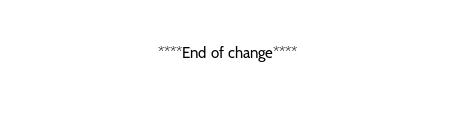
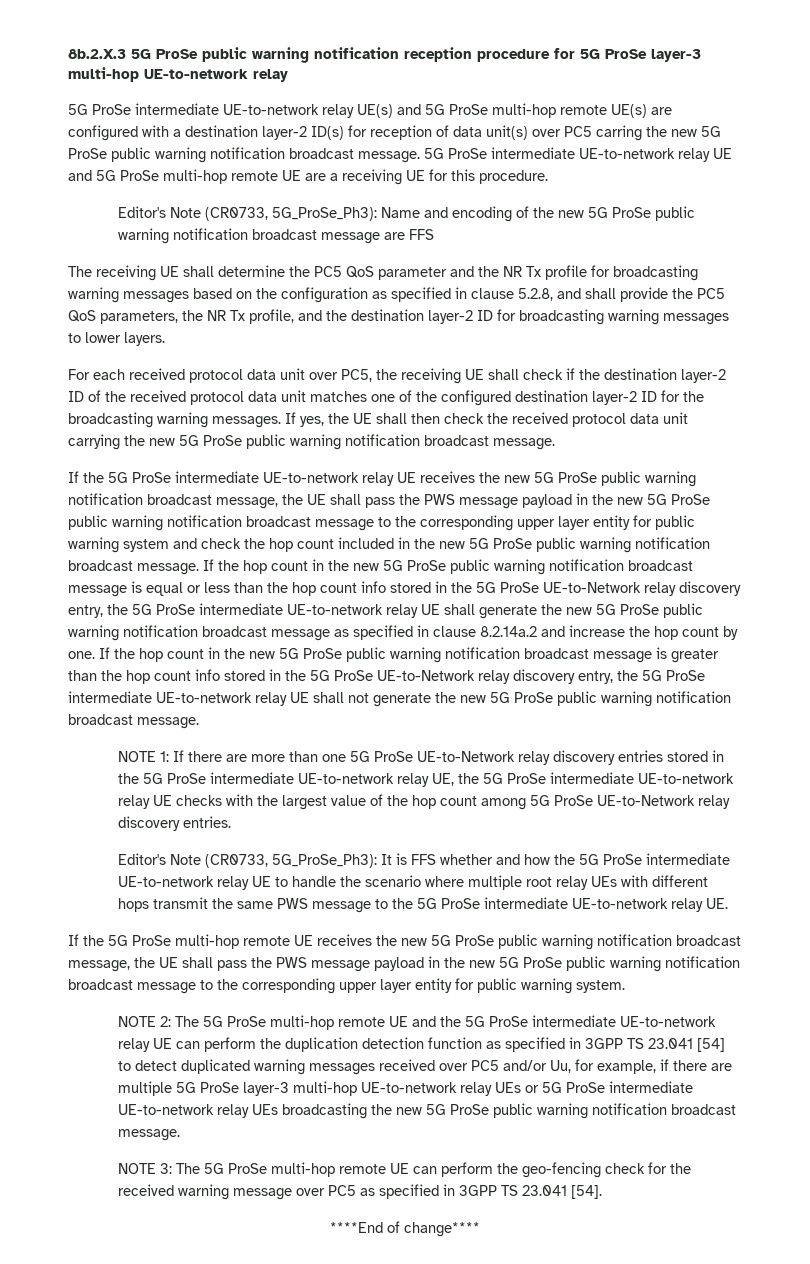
+ 8b.2.X.3 5G ProSe public warning notification reception procedure for 5G ProSe layer-3 multi-hop UE-to-network relay
+ 5G ProSe intermediate UE-to-network relay UE(s) and 5G ProSe multi-hop remote UE(s) are configured with a destination layer-2 ID(s) for reception of data unit(s) over PC5 carring the new 5G ProSe public warning notification broadcast message. 5G ProSe intermediate UE-to-network relay UE and 5G ProSe multi-hop remote UE are a receiving UE for this procedure.
+ Editor's Note (CR0733, 5G_ProSe_Ph3): Name and encoding of the new 5G ProSe public warning notification broadcast message are FFS
+ The receiving UE shall determine the PC5 QoS parameter and the NR Tx profile for broadcasting warning messages based on the configuration as specified in clause 5.2.8, and shall provide the PC5 QoS parameters, the NR Tx profile, and the destination layer-2 ID for broadcasting warning messages to lower layers.
+ For each received protocol data unit over PC5, the receiving UE shall check if the destination layer-2 ID of the received protocol data unit matches one of the configured destination layer-2 ID for the broadcasting warning messages. If yes, the UE shall then check the received protocol data unit carrying the new 5G ProSe public warning notification broadcast message.
+ If the 5G ProSe intermediate UE-to-network relay UE receives the new 5G ProSe public warning notification broadcast message, the UE shall pass the PWS message payload in the new 5G ProSe public warning notification broadcast message to the corresponding upper layer entity for public warning system and check the hop count included in the new 5G ProSe public warning notification broadcast message. If the hop count in the new 5G ProSe public warning notification broadcast message is equal or less than the hop count info stored in the 5G ProSe UE-to-Network relay discovery entry, the 5G ProSe intermediate UE-to-network relay UE shall generate the new 5G ProSe public warning notification broadcast message as specified in clause 8.2.14a.2 and increase the hop count by one. If the hop count in the new 5G ProSe public warning notification broadcast message is greater than the hop count info stored in the 5G ProSe UE-to-Network relay discovery entry, the 5G ProSe intermediate UE-to-network relay UE shall not generate the new 5G ProSe public warning notification broadcast message.
+ NOTE 1: If there are more than one 5G ProSe UE-to-Network relay discovery entries stored in the 5G ProSe intermediate UE-to-network relay UE, the 5G ProSe intermediate UE-to-network relay UE checks with the largest value of the hop count among 5G ProSe UE-to-Network relay discovery entries.
+ Editor's Note (CR0733, 5G_ProSe_Ph3): It is FFS whether and how the 5G ProSe intermediate UE-to-network relay UE to handle the scenario where multiple root relay UEs with different hops transmit the same PWS message to the 5G ProSe intermediate UE-to-network relay UE.
+ If the 5G ProSe multi-hop remote UE receives the new 5G ProSe public warning notification broadcast message, the UE shall pass the PWS message payload in the new 5G ProSe public warning notification broadcast message to the corresponding upper layer entity for public warning system.
+ NOTE 2: The 5G ProSe multi-hop remote UE and the 5G ProSe intermediate UE-to-network relay UE can perform the duplication detection function as specified in 3GPP TS 23.041 [54] to detect duplicated warning messages received over PC5 and/or Uu, for example, if there are multiple 5G ProSe layer-3 multi-hop UE-to-network relay UEs or 5G ProSe intermediate UE-to-network relay UEs broadcasting the new 5G ProSe public warning notification broadcast message.
+ NOTE 3: The 5G ProSe multi-hop remote UE can perform the geo-fencing check for the received warning message over PC5 as specified in 3GPP TS 23.041 [54].

